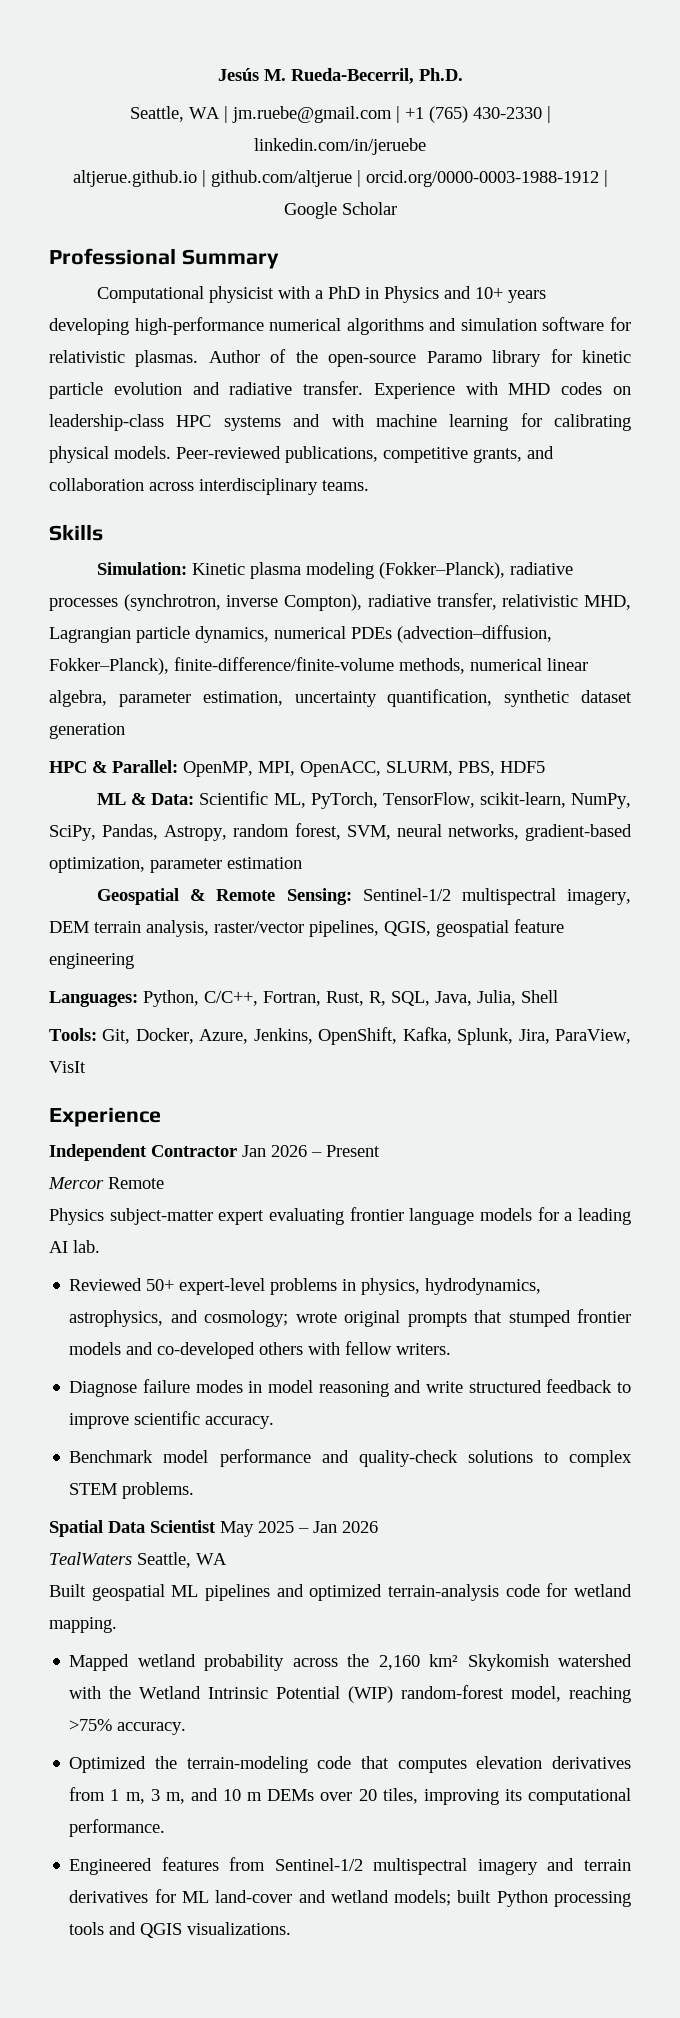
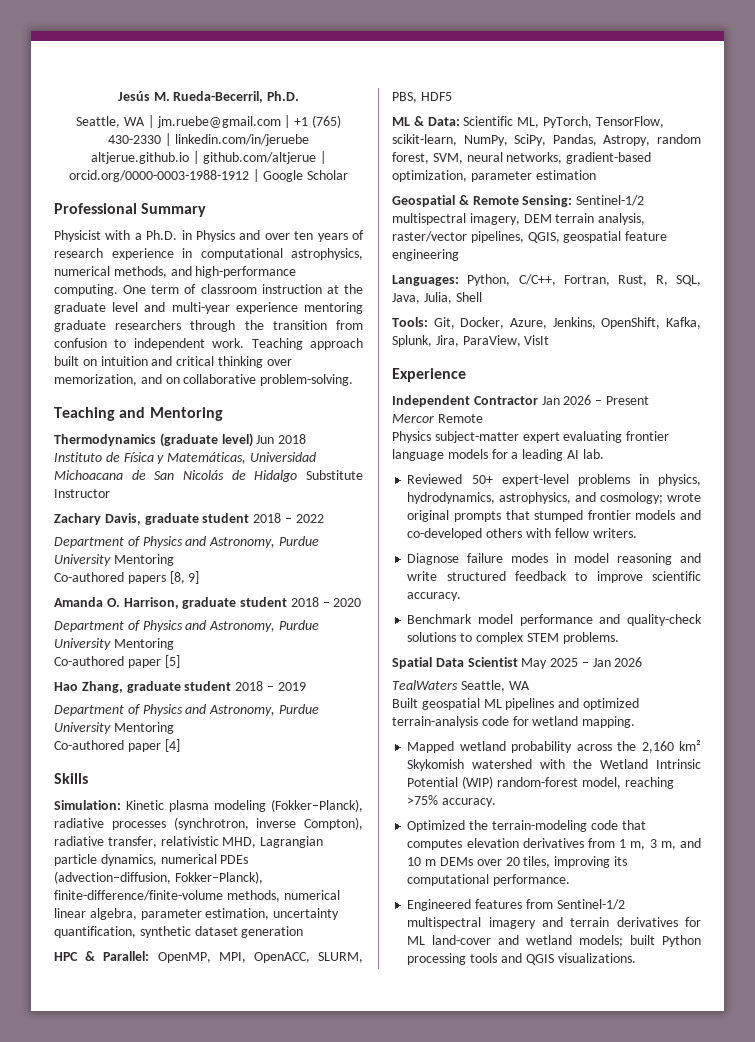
- Computational physicist with a PhD in Physics and 10+ years developing high-performance numerical algorithms and simulation software for relativistic plasmas. Author of the open-source Paramo library for kinetic particle evolution and radiative transfer. Experience with MHD codes on leadership-class HPC systems and with machine learning for calibrating physical models. Peer-reviewed publications, competitive grants, and collaboration across interdisciplinary teams.
+ Physicist with a Ph.D. in Physics and over ten years of research experience in computational astrophysics, numerical methods, and high-performance computing. One term of classroom instruction at the graduate level and multi-year experience mentoring graduate researchers through the transition from confusion to independent work. Teaching approach built on intuition and critical thinking over memorization, and on collaborative problem-solving.
+ Teaching and Mentoring
+ Thermodynamics (graduate level) Jun 2018
+ Instituto de Física y Matemáticas, Universidad Michoacana de San Nicolás de Hidalgo Substitute Instructor
+ Zachary Davis, graduate student 2018 – 2022
+ Department of Physics and Astronomy, Purdue University Mentoring
+ Co-authored papers [8, 9]
+ Amanda O. Harrison, graduate student 2018 – 2020
+ Department of Physics and Astronomy, Purdue University Mentoring
+ Co-authored paper [5]
+ Hao Zhang, graduate student 2018 – 2019
+ Department of Physics and Astronomy, Purdue University Mentoring
+ Co-authored paper [4]

